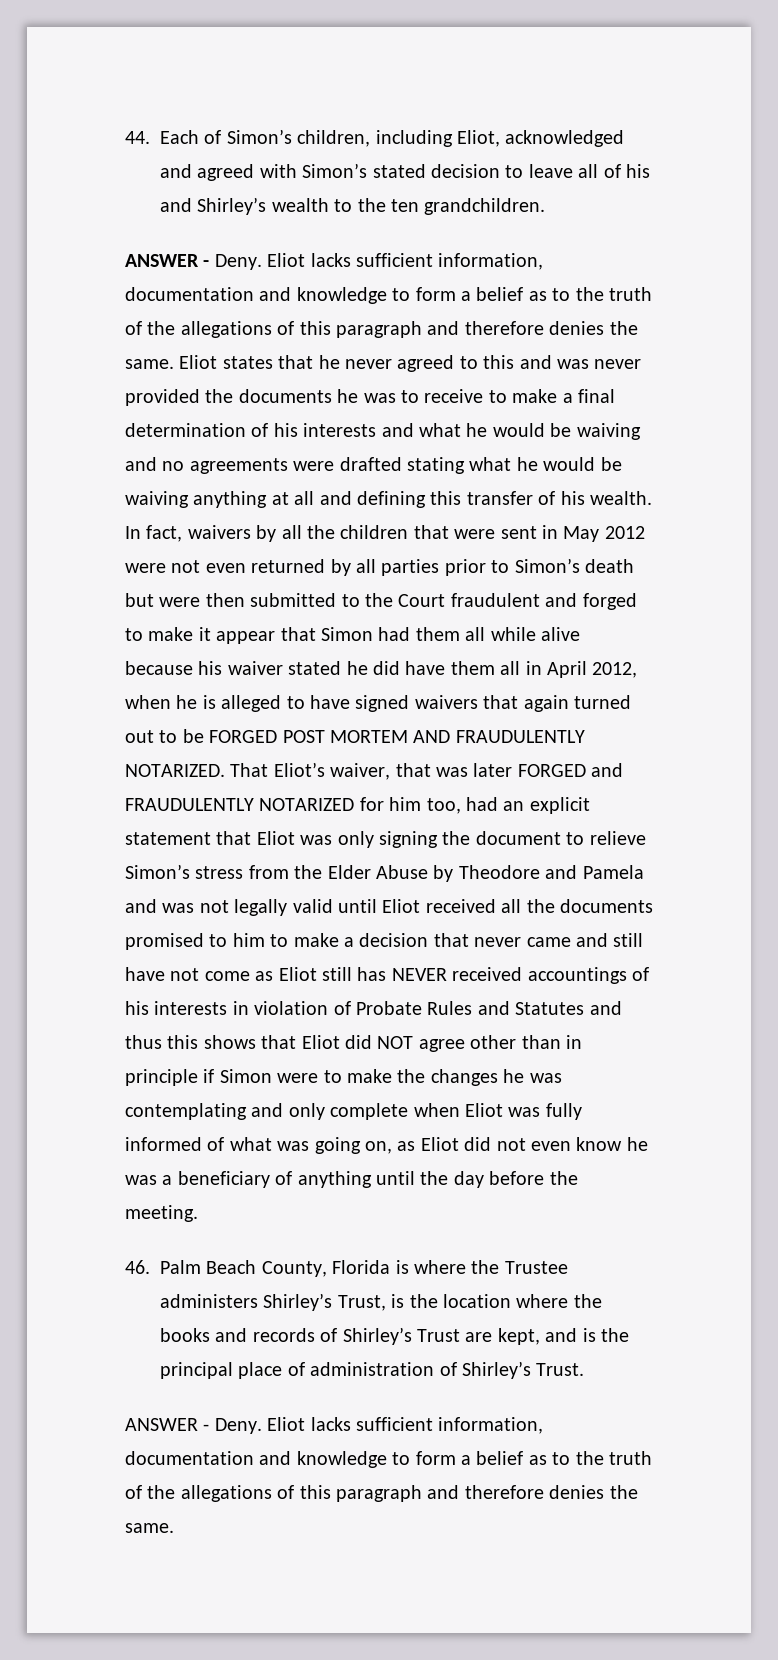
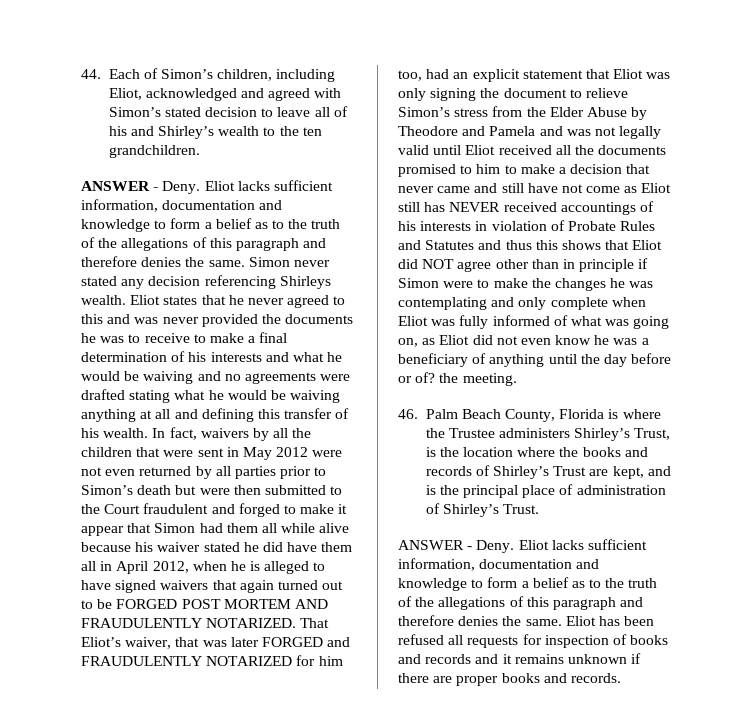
+ Simon never stated any decision referencing Shirleys wealth.
- That Eliot’s waiver, that was later FORGED and FRAUDULENTLY NOTARIZED for him too, had an explicit statement that Eliot was only signing the document to relieve Simon’s stress from the Elder Abuse by Theodore and Pamela and was not legally valid until Eliot received all the documents promised to him to make a decision that never came and still have not come as Eliot still has NEVER received accountings of his interests in violation of Probate Rules and Statutes and thus this shows that Eliot did NOT agree other than in principle if Simon were to make the changes he was contemplating and only complete when Eliot was fully informed of what was going on, as Eliot did not even know he was a beneficiary of anything until the day before the meeting.
+ That Eliot’s waiver, that was later FORGED and FRAUDULENTLY NOTARIZED for him too, had an explicit statement that Eliot was only signing the document to relieve Simon’s stress from the Elder Abuse by Theodore and Pamela and was not legally valid until Eliot received all the documents promised to him to make a decision that never came and still have not come as Eliot still has NEVER received accountings of his interests in violation of Probate Rules and Statutes and thus this shows that Eliot did NOT agree other than in principle if Simon were to make the changes he was contemplating and only complete when Eliot was fully informed of what was going on, as Eliot did not even know he was a beneficiary of anything until the day before or of? the meeting.
+ Eliot has been refused all requests for inspection of books and records and it remains unknown if there are proper books and records.

